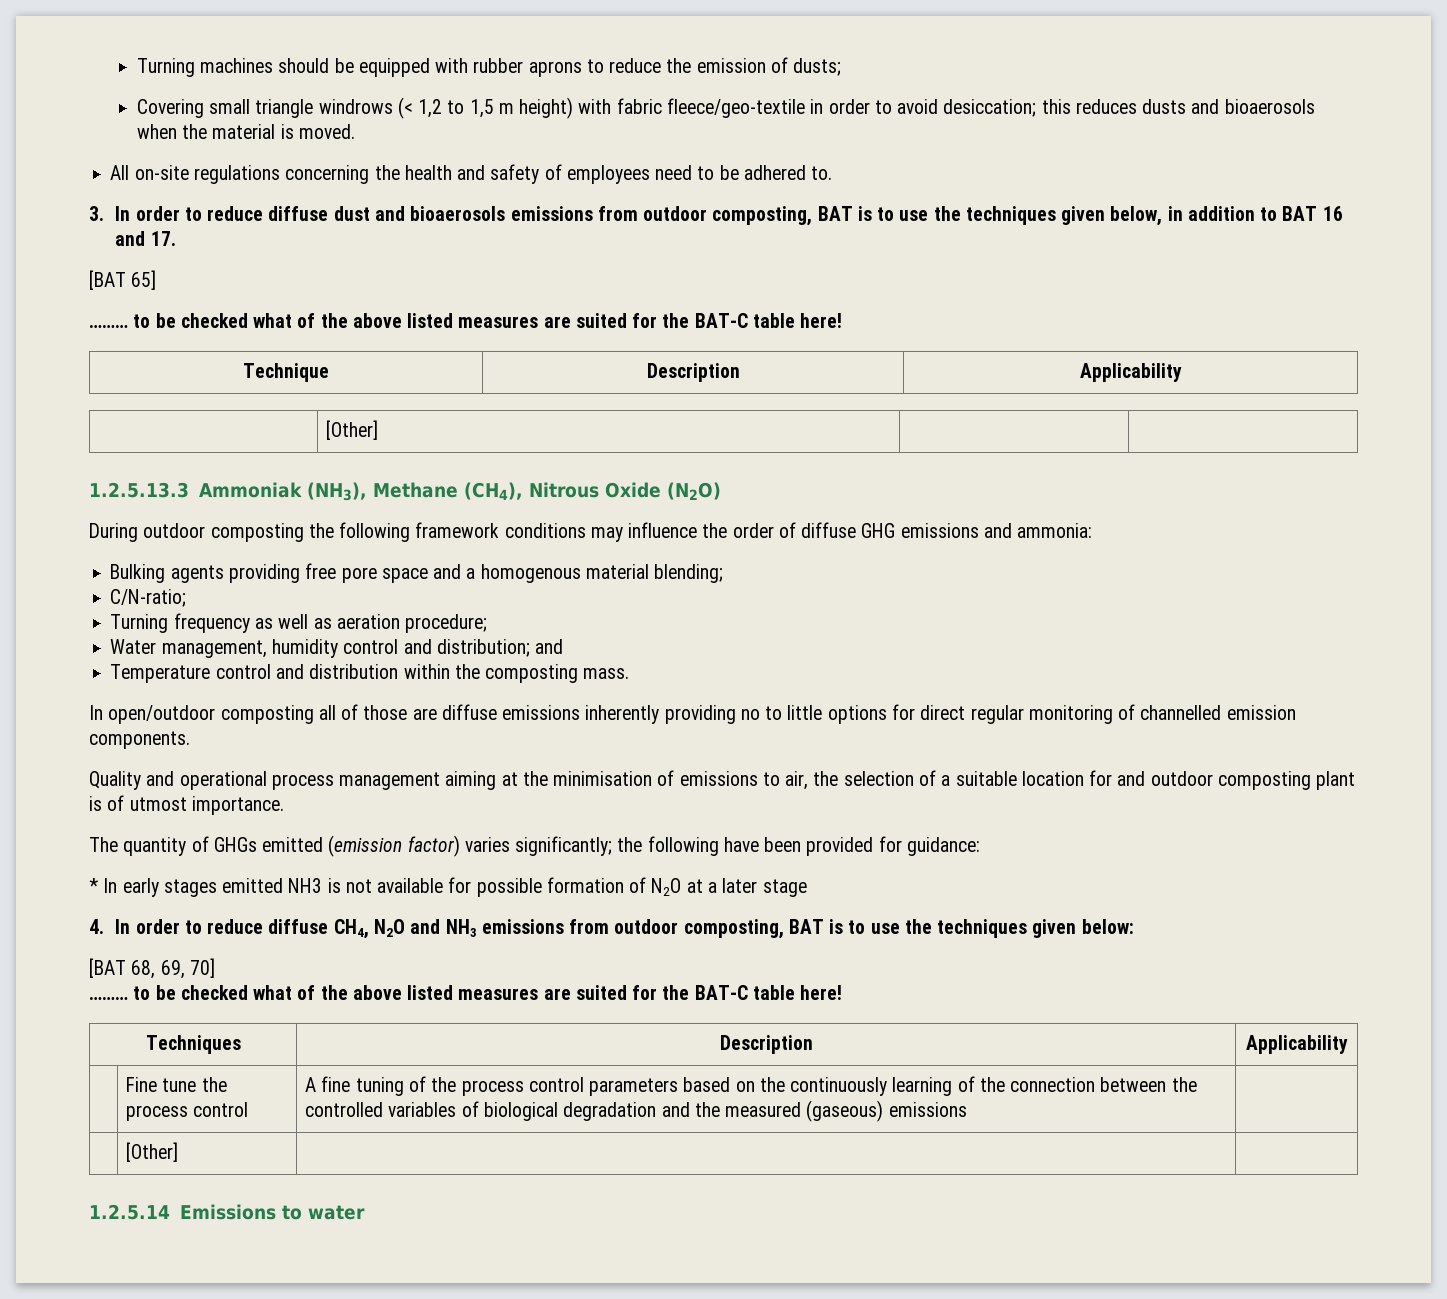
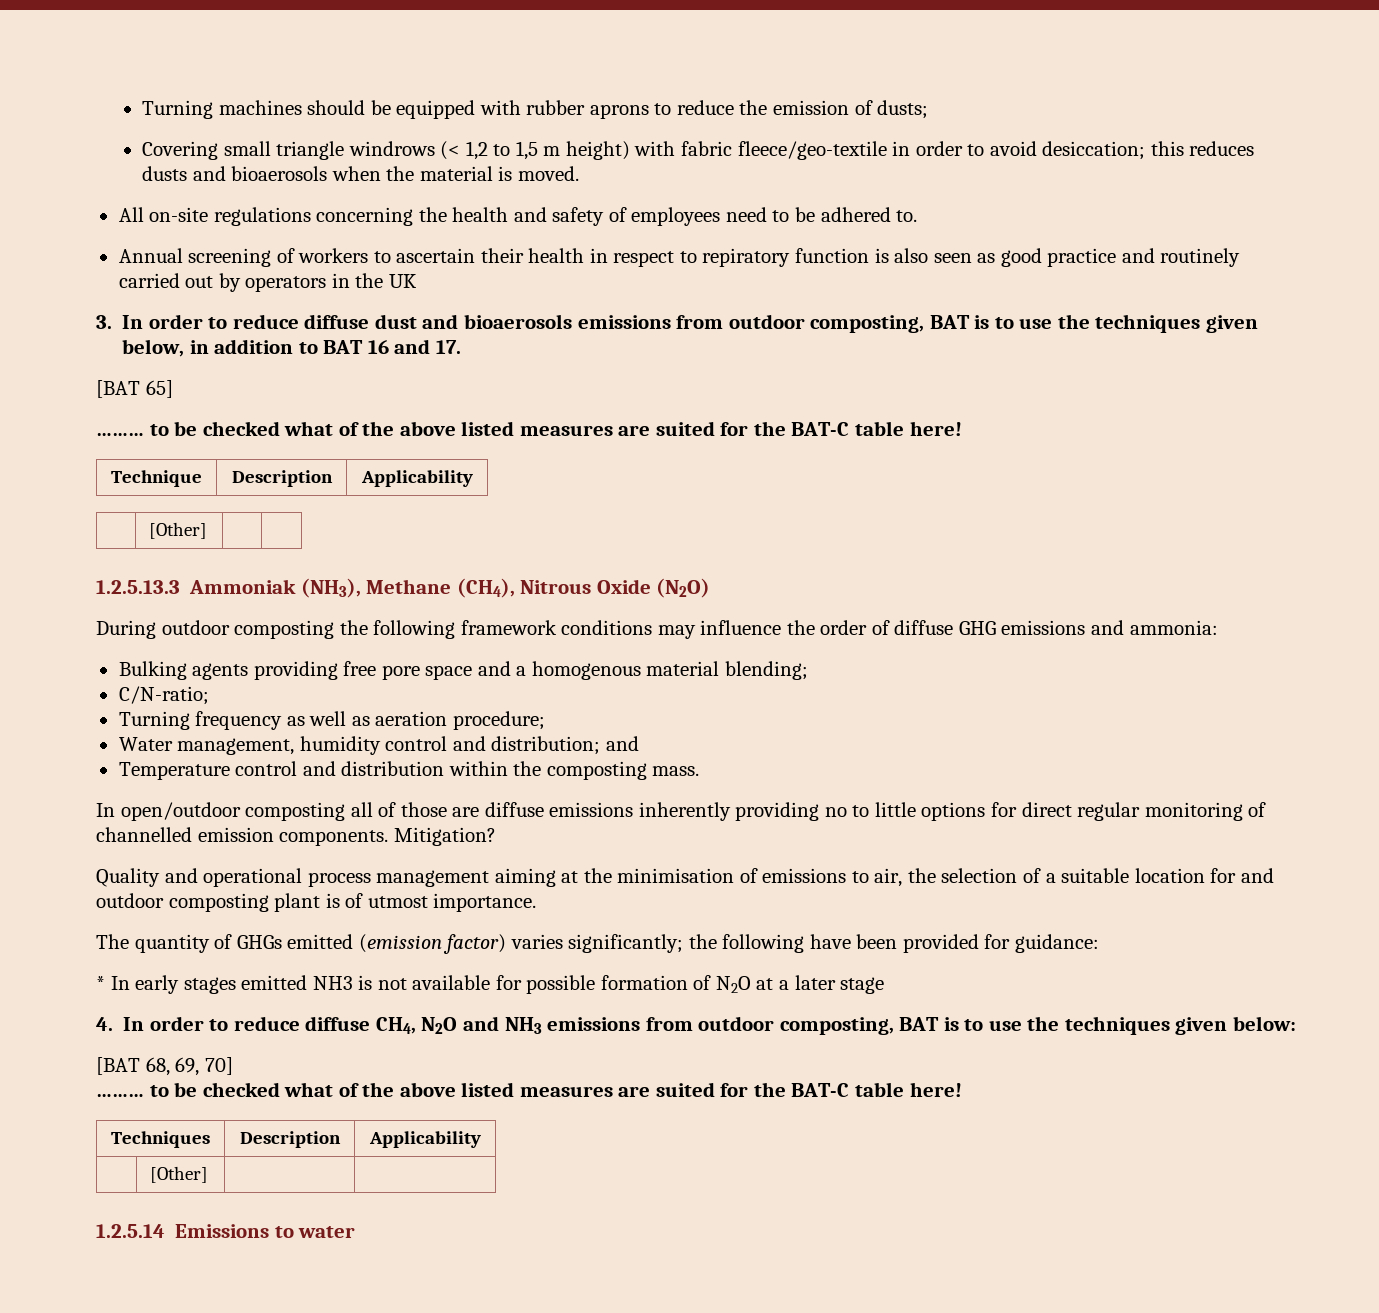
+ Annual screening of workers to ascertain their health in respect to repiratory function is also seen as good practice and routinely carried out by operators in the UK
+ Mitigation?
- | Fine tune the process control | A fine tuning of the process control parameters based on the continuously learning of the connection between the controlled variables of biological degradation and the measured (gaseous) emissions |

